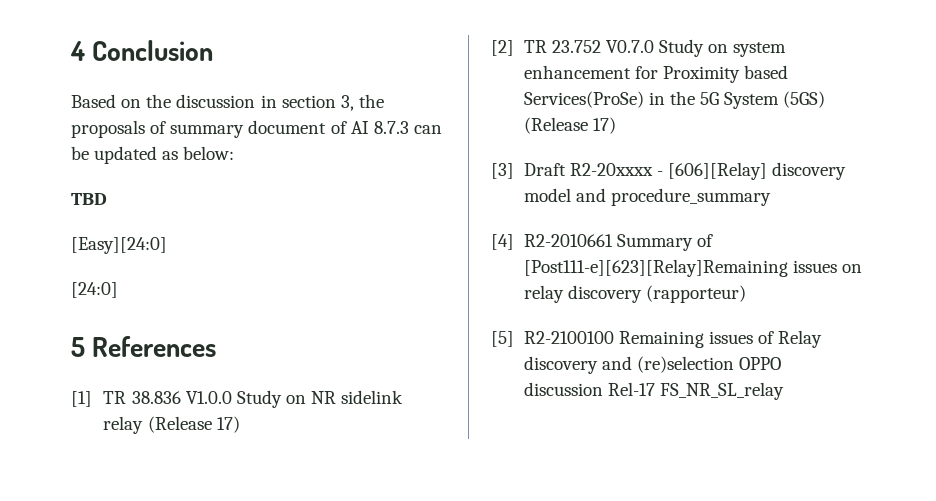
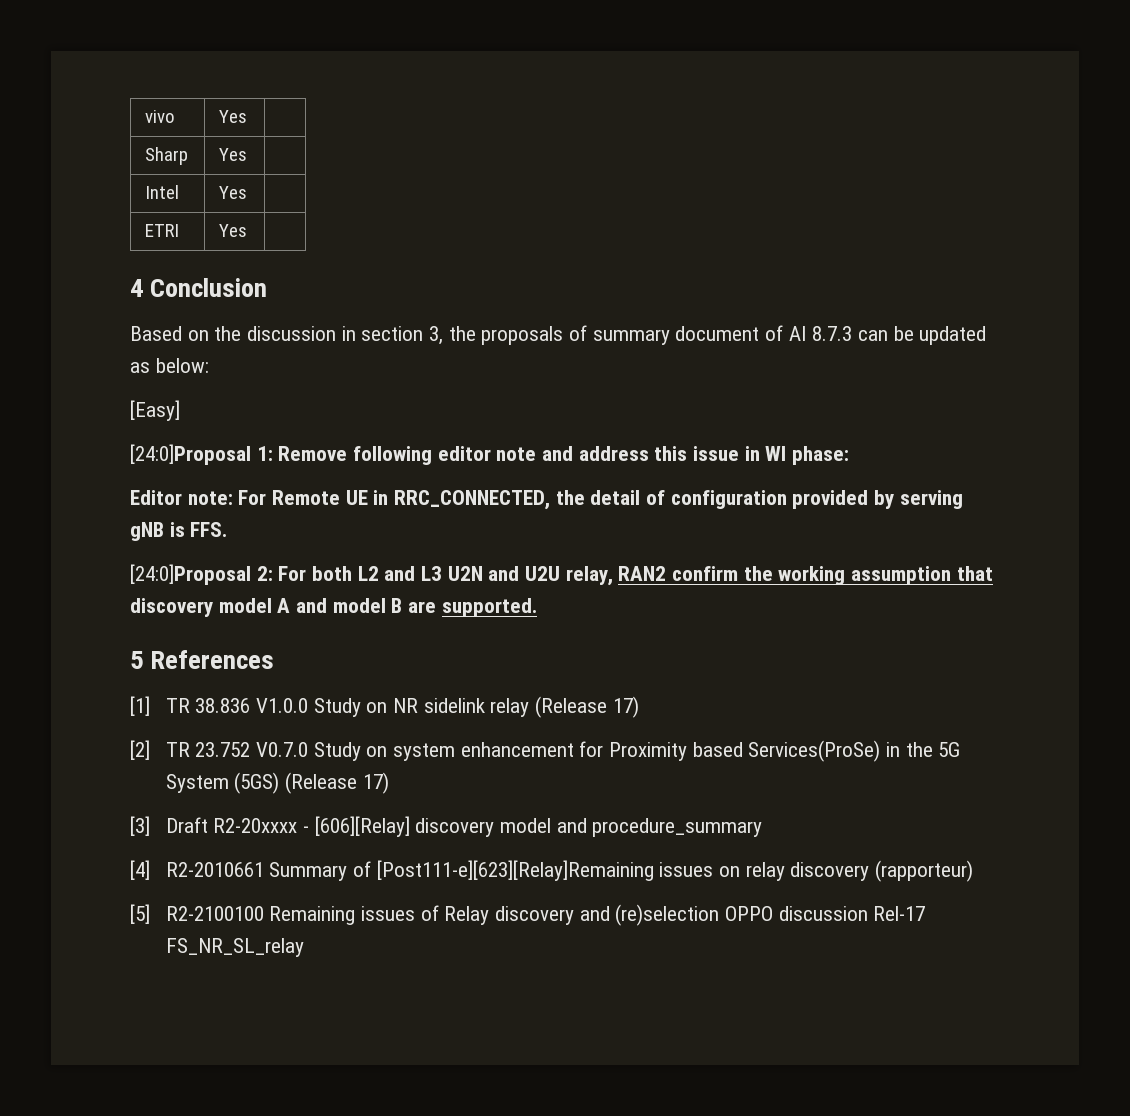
+ vivo | Yes |
+ Sharp | Yes |
+ Intel | Yes |
+ ETRI | Yes |
- TBD
- [Easy][24:0]
- [24:0]
+ [Easy]
+ [24:0]Proposal 1: Remove following editor note and address this issue in WI phase:
+ Editor note: For Remote UE in RRC_CONNECTED, the detail of configuration provided by serving gNB is FFS.
+ [24:0]Proposal 2: For both L2 and L3 U2N and U2U relay, RAN2 confirm the working assumption that discovery model A and model B are supported.

